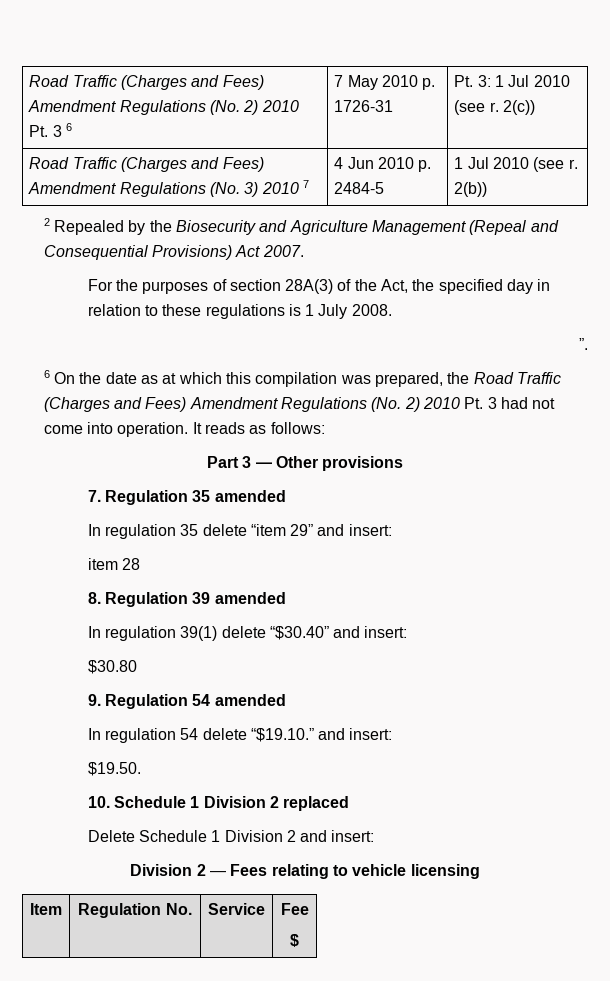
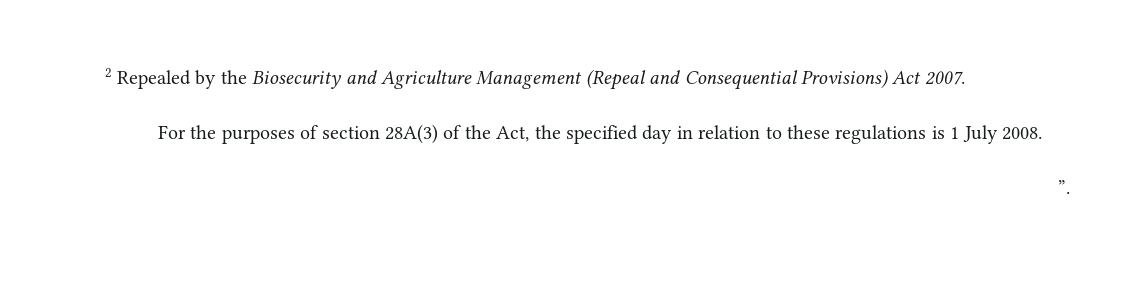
- Road Traffic (Charges and Fees) Amendment Regulations (No. 2) 2010 Pt. 3 6 | 7 May 2010 p. 1726-31 | Pt. 3: 1 Jul 2010 (see r. 2(c))
- Road Traffic (Charges and Fees) Amendment Regulations (No. 3) 2010 7 | 4 Jun 2010 p. 2484-5 | 1 Jul 2010 (see r. 2(b))
- 6 On the date as at which this compilation was prepared, the Road Traffic (Charges and Fees) Amendment Regulations (No. 2) 2010 Pt. 3 had not come into operation. It reads as follows:
- Part 3 — Other provisions
- 7. Regulation 35 amended
- In regulation 35 delete “item 29” and insert:
- item 28
- 8. Regulation 39 amended
- In regulation 39(1) delete “$30.40” and insert:
- $30.80
- 9. Regulation 54 amended
- In regulation 54 delete “$19.10.” and insert:
- $19.50.
- 10. Schedule 1 Division 2 replaced
- Delete Schedule 1 Division 2 and insert:
- Division 2 — Fees relating to vehicle licensing
- Item | Regulation No. | Service | Fee
- $

